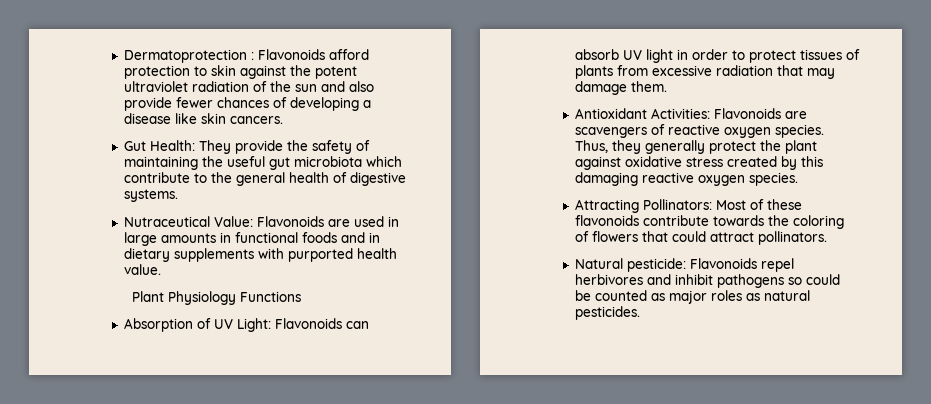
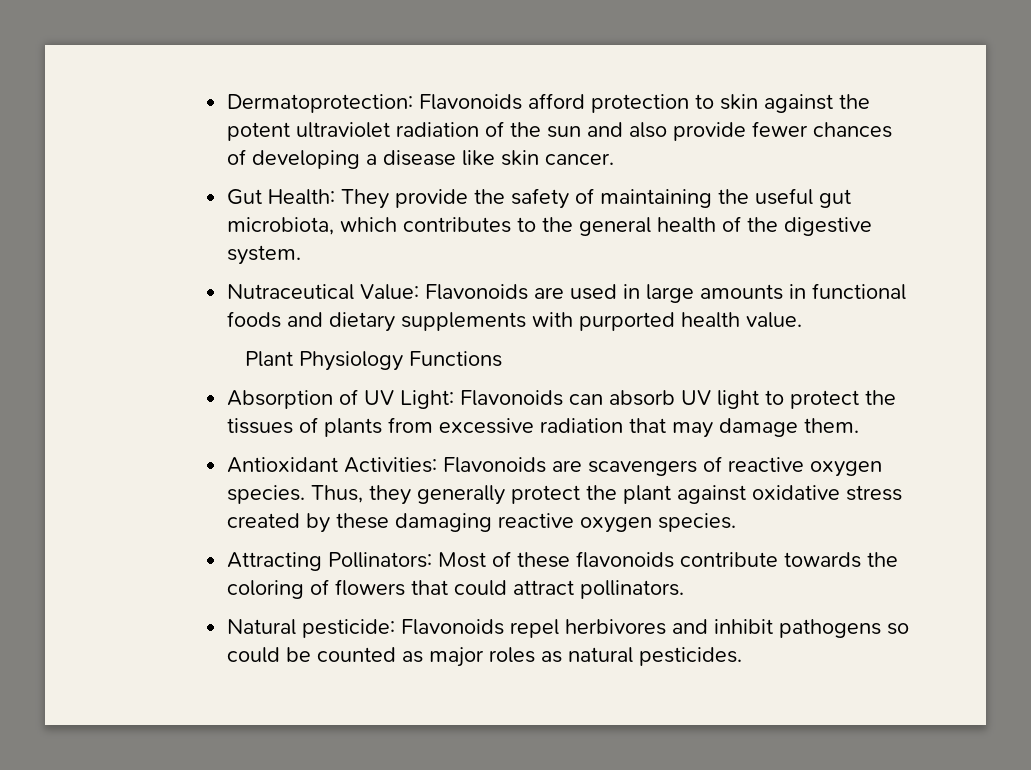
- Dermatoprotection : Flavonoids afford protection to skin against the potent ultraviolet radiation of the sun and also provide fewer chances of developing a disease like skin cancers.
+ Dermatoprotection: Flavonoids afford protection to skin against the potent ultraviolet radiation of the sun and also provide fewer chances of developing a disease like skin cancer.
- Gut Health: They provide the safety of maintaining the useful gut microbiota which contribute to the general health of digestive systems.
+ Gut Health: They provide the safety of maintaining the useful gut microbiota, which contributes to the general health of the digestive system.
- Nutraceutical Value: Flavonoids are used in large amounts in functional foods and in dietary supplements with purported health value.
+ Nutraceutical Value: Flavonoids are used in large amounts in functional foods and dietary supplements with purported health value.
- Absorption of UV Light: Flavonoids can absorb UV light in order to protect tissues of plants from excessive radiation that may damage them.
+ Absorption of UV Light: Flavonoids can absorb UV light to protect the tissues of plants from excessive radiation that may damage them.
- Thus, they generally protect the plant against oxidative stress created by this damaging reactive oxygen species.
+ Thus, they generally protect the plant against oxidative stress created by these damaging reactive oxygen species.

